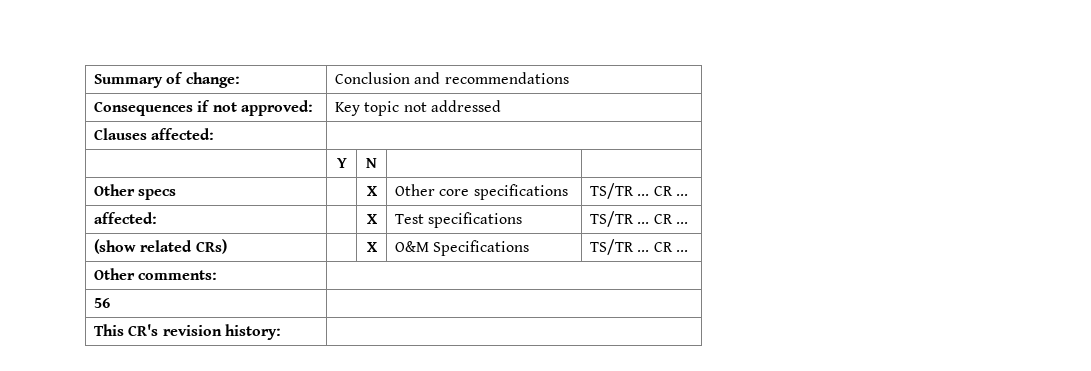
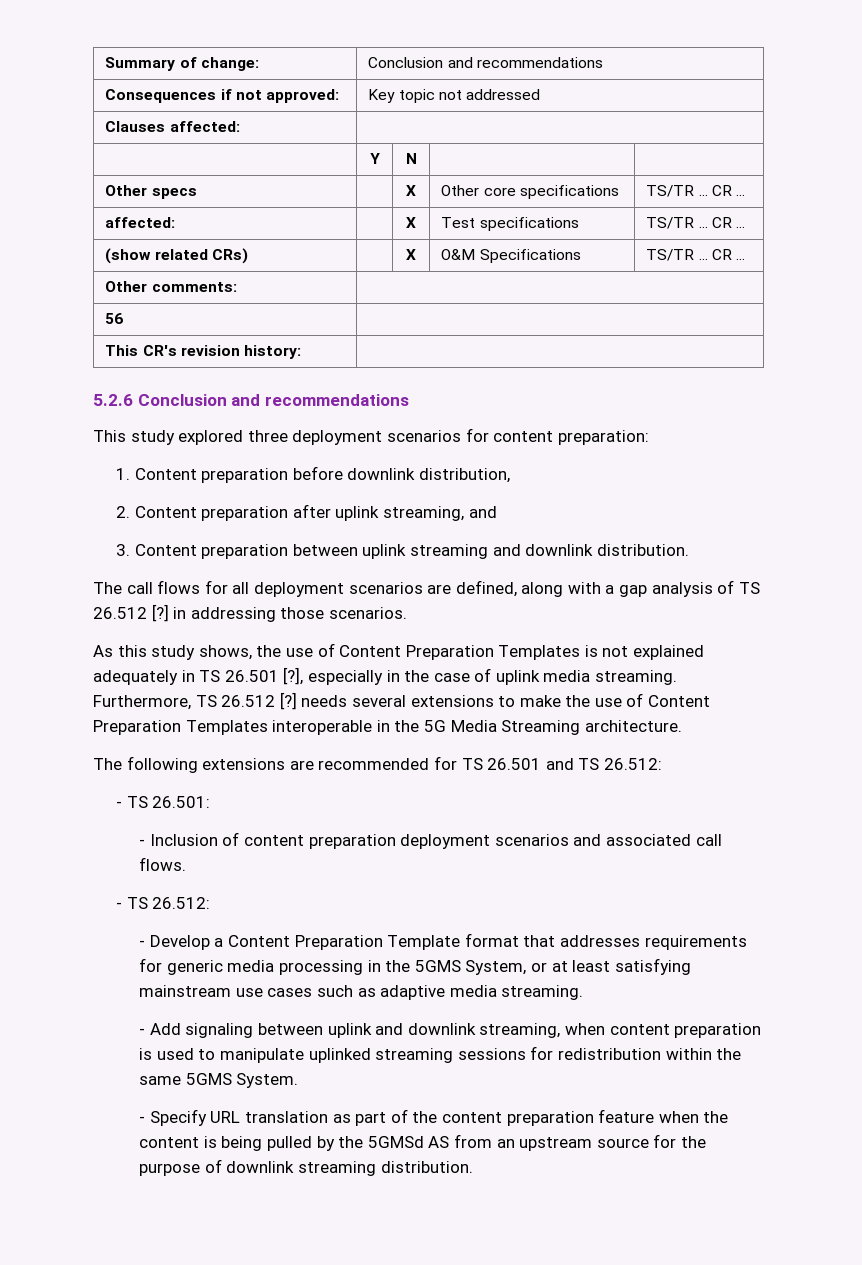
+ 5.2.6 Conclusion and recommendations
+ This study explored three deployment scenarios for content preparation:
+ 1. Content preparation before downlink distribution,
+ 2. Content preparation after uplink streaming, and
+ 3. Content preparation between uplink streaming and downlink distribution.
+ The call flows for all deployment scenarios are defined, along with a gap analysis of TS 26.512 [?] in addressing those scenarios.
+ As this study shows, the use of Content Preparation Templates is not explained adequately in TS 26.501 [?], especially in the case of uplink media streaming. Furthermore, TS 26.512 [?] needs several extensions to make the use of Content Preparation Templates interoperable in the 5G Media Streaming architecture.
+ The following extensions are recommended for TS 26.501 and TS 26.512:
+ - TS 26.501:
+ - Inclusion of content preparation deployment scenarios and associated call flows.
+ - TS 26.512:
+ - Develop a Content Preparation Template format that addresses requirements for generic media processing in the 5GMS System, or at least satisfying mainstream use cases such as adaptive media streaming.
+ - Add signaling between uplink and downlink streaming, when content preparation is used to manipulate uplinked streaming sessions for redistribution within the same 5GMS System.
+ - Specify URL translation as part of the content preparation feature when the content is being pulled by the 5GMSd AS from an upstream source for the purpose of downlink streaming distribution.

